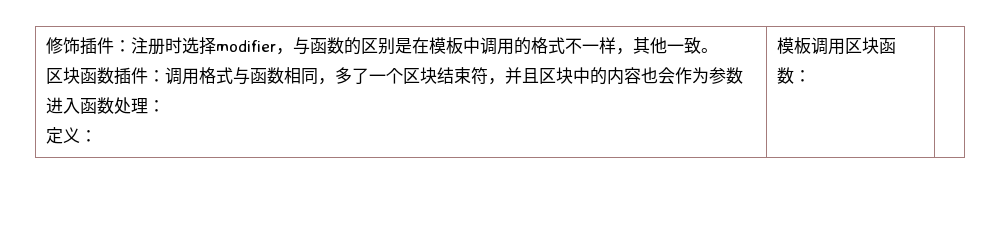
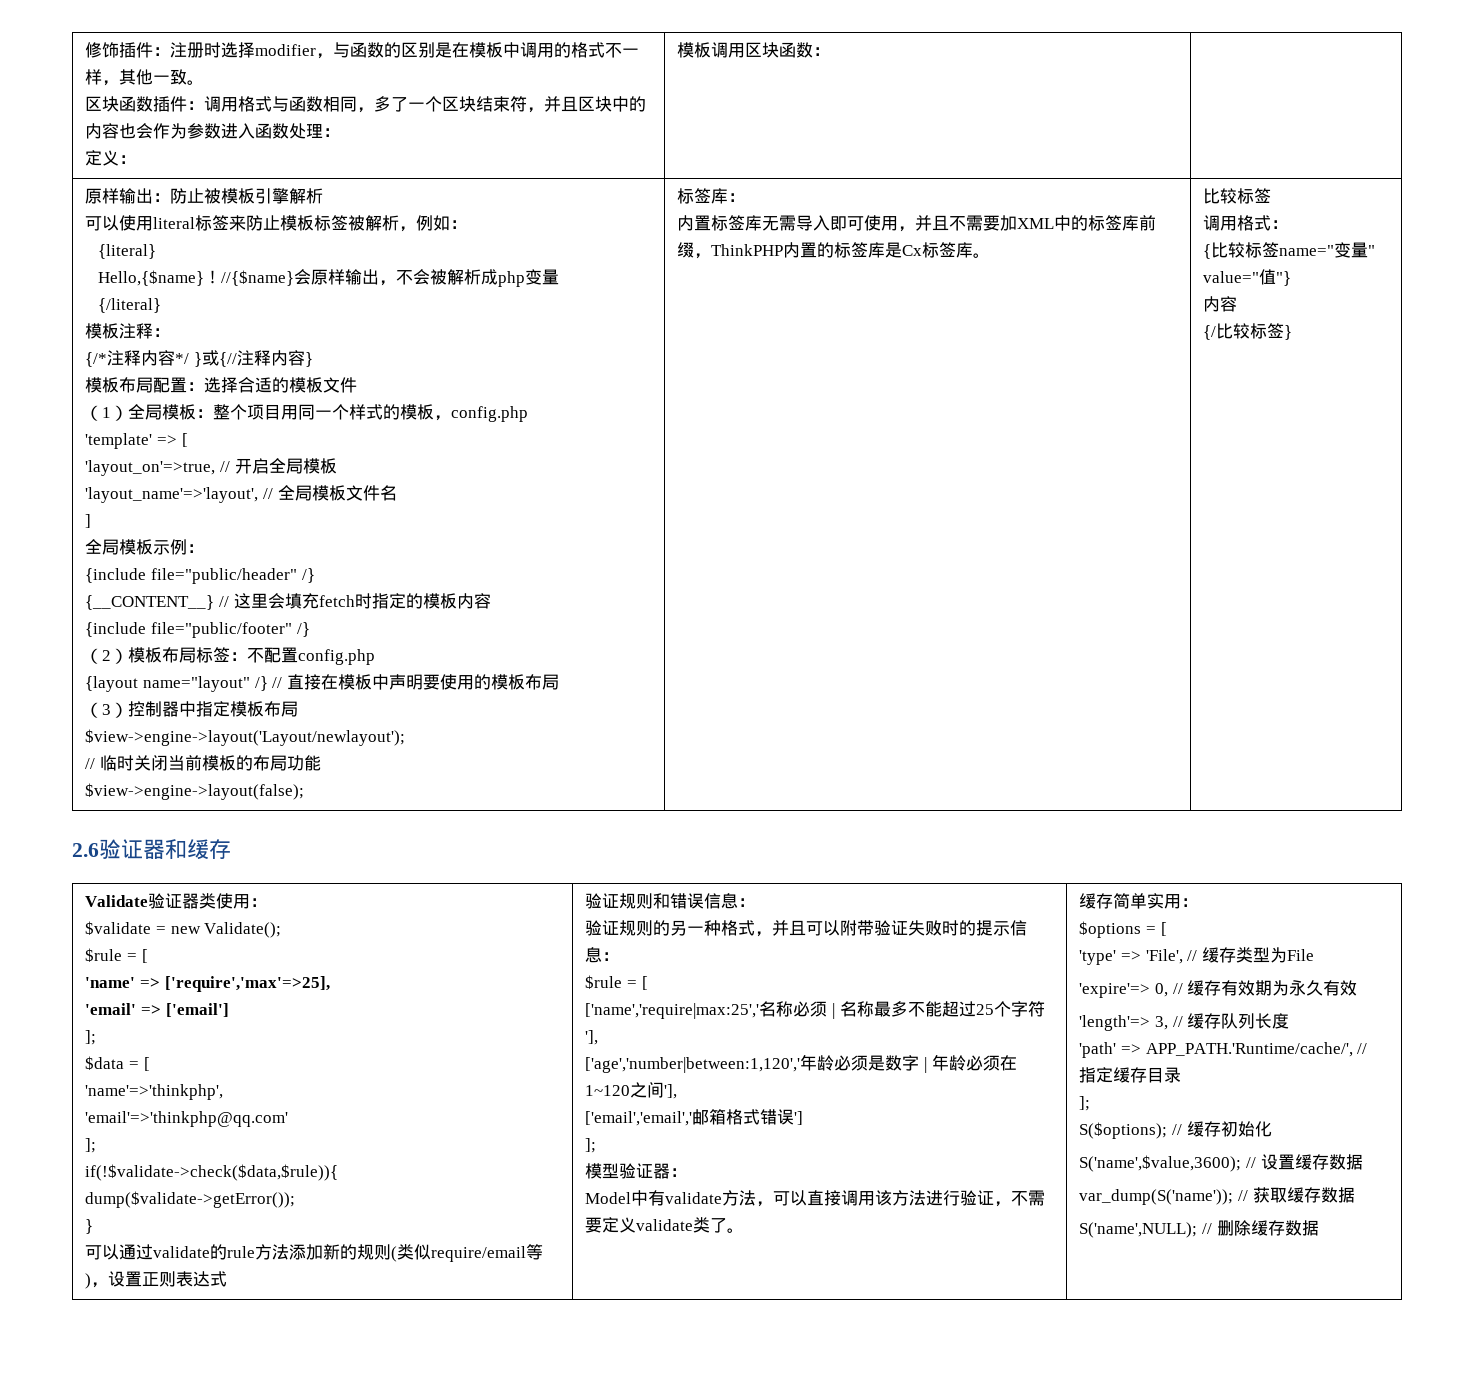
+ 原样输出：防止被模板引擎解析
+ 可以使用literal标签来防止模板标签被解析，例如：
+ {literal}
+ Hello,{$name}！//{$name}会原样输出，不会被解析成php变量
+ {/literal}
+ 模板注释：
+ {/*注释内容*/ }或{//注释内容}
+ 模板布局配置：选择合适的模板文件
+ （1）全局模板：整个项目用同一个样式的模板，config.php
+ 'template' => [
+ 'layout_on'=>true, // 开启全局模板
+ 'layout_name'=>'layout', // 全局模板文件名
+ ]
+ 全局模板示例：
+ {include file="public/header" /}
+ {__CONTENT__} // 这里会填充fetch时指定的模板内容
+ {include file="public/footer" /}
+ （2）模板布局标签：不配置config.php
+ {layout name="layout" /} // 直接在模板中声明要使用的模板布局
+ （3）控制器中指定模板布局
+ $view->engine->layout('Layout/newlayout');
+ // 临时关闭当前模板的布局功能
+ $view->engine->layout(false); | 标签库：
+ 内置标签库无需导入即可使用，并且不需要加XML中的标签库前缀，ThinkPHP内置的标签库是Cx标签库。 | 比较标签
+ 调用格式：
+ {比较标签name="变量" value="值"}
+ 内容
+ {/比较标签}
+ 2.6验证器和缓存
+ Validate验证器类使用：
+ $validate = new Validate();
+ $rule = [
+ 'name' => ['require','max'=>25],
+ 'email' => ['email']
+ ];
+ $data = [
+ 'name'=>'thinkphp',
+ 'email'=>'thinkphp@qq.com'
+ ];
+ if(!$validate->check($data,$rule)){
+ dump($validate->getError());
+ }
+ 可以通过validate的rule方法添加新的规则(类似require/email等)，设置正则表达式 | 验证规则和错误信息：
+ 验证规则的另一种格式，并且可以附带验证失败时的提示信息：
+ $rule = [
+ ['name','require|max:25','名称必须 | 名称最多不能超过25个字符'],
+ ['age','number|between:1,120','年龄必须是数字 | 年龄必须在1~120之间'],
+ ['email','email','邮箱格式错误']
+ ];
+ 模型验证器：
+ Model中有validate方法，可以直接调用该方法进行验证，不需要定义validate类了。 | 缓存简单实用：
+ $options = [
+ 'type' => 'File', // 缓存类型为File
+ 'expire'=> 0, // 缓存有效期为永久有效
+ 'length'=> 3, // 缓存队列长度
+ 'path' => APP_PATH.'Runtime/cache/', // 指定缓存目录
+ ];
+ S($options); // 缓存初始化
+ S('name',$value,3600); // 设置缓存数据
+ var_dump(S('name')); // 获取缓存数据
+ S('name',NULL); // 删除缓存数据

